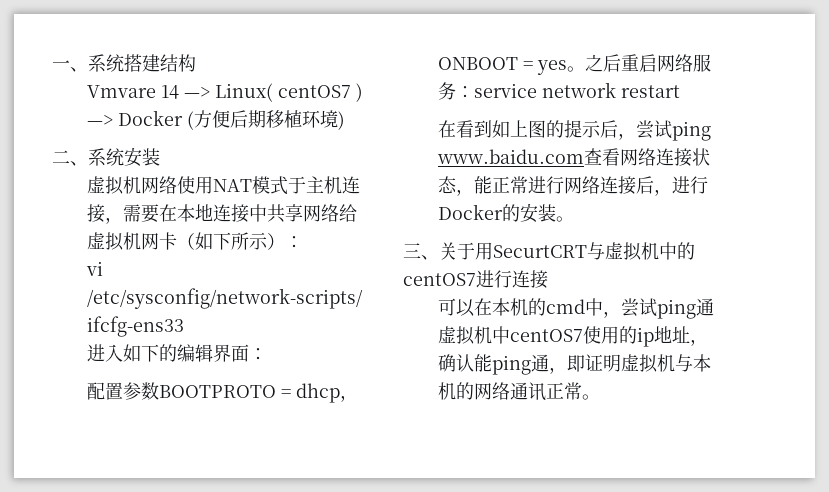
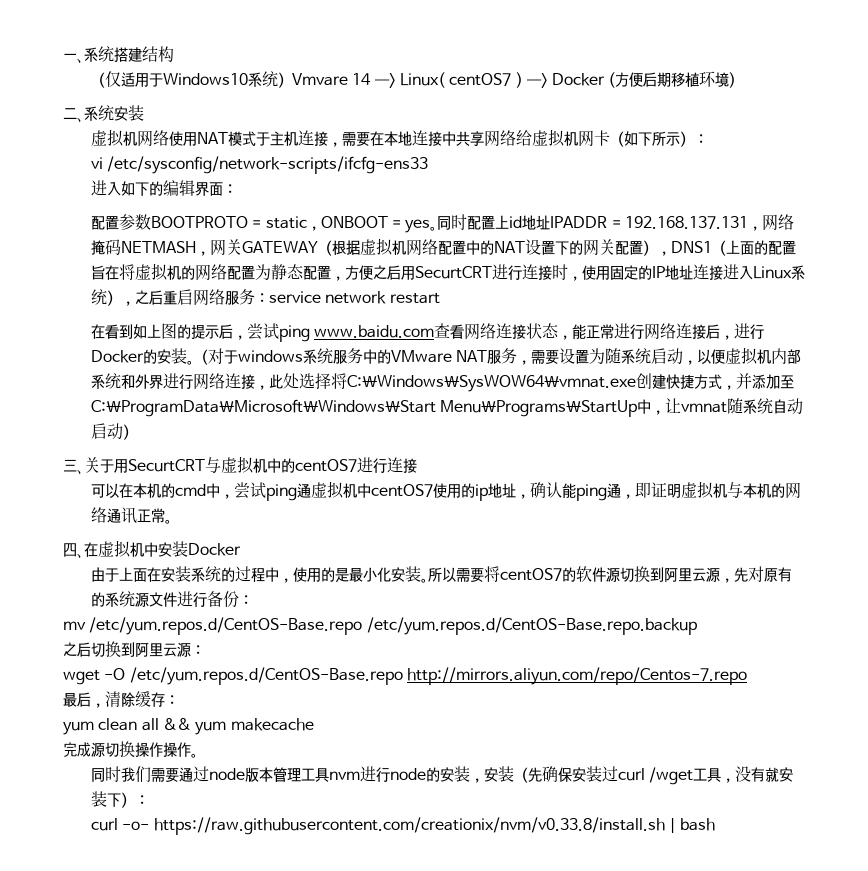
- Vmvare 14 —> Linux( centOS7 ) —> Docker (方便后期移植环境)
+ （仅适用于Windows10系统）Vmvare 14 —> Linux( centOS7 ) —> Docker (方便后期移植环境)
- 配置参数BOOTPROTO = dhcp，ONBOOT = yes。
+ 配置参数BOOTPROTO = static，ONBOOT = yes。
- 之后重启网络服务：service network restart
+ 同时配置上id地址IPADDR = 192.168.137.131，网络掩码NETMASH，网关GATEWAY（根据虚拟机网络配置中的NAT设置下的网关配置），DNS1（上面的配置旨在将虚拟机的网络配置为静态配置，方便之后用SecurtCRT进行连接时，使用固定的IP地址连接进入Linux系统），之后重启网络服务：service network restart
+ （对于windows系统服务中的VMware NAT服务，需要设置为随系统启动，以便虚拟机内部系统和外界进行网络连接，此处选择将C:\Windows\SysWOW64\vmnat.exe创建快捷方式，并添加至C:\ProgramData\Microsoft\Windows\Start Menu\Programs\StartUp中，让vmnat随系统自动启动）
+ 四、在虚拟机中安装Docker
+ 由于上面在安装系统的过程中，使用的是最小化安装。所以需要将centOS7的软件源切换到阿里云源，先对原有的系统源文件进行备份：
+ mv /etc/yum.repos.d/CentOS-Base.repo /etc/yum.repos.d/CentOS-Base.repo.backup
+ 之后切换到阿里云源：
+ wget -O /etc/yum.repos.d/CentOS-Base.repo http://mirrors.aliyun.com/repo/Centos-7.repo
+ 最后，清除缓存：
+ yum clean all && yum makecache
+ 完成源切换操作操作。
+ 同时我们需要通过node版本管理工具nvm进行node的安装，安装（先确保安装过curl /wget工具，没有就安装下）：
+ curl -o- https://raw.githubusercontent.com/creationix/nvm/v0.33.8/install.sh | bash

